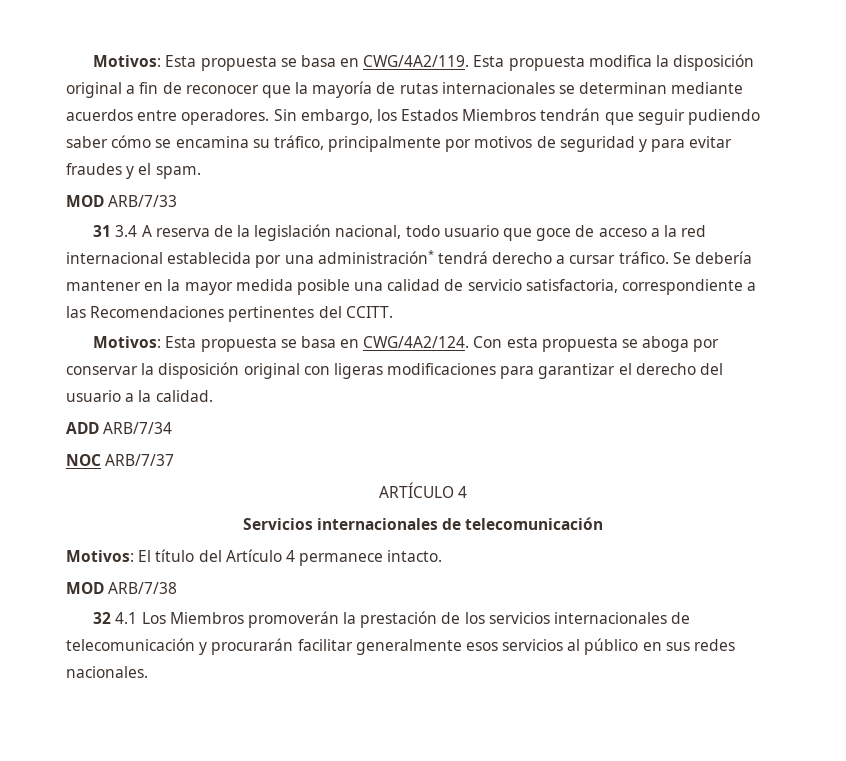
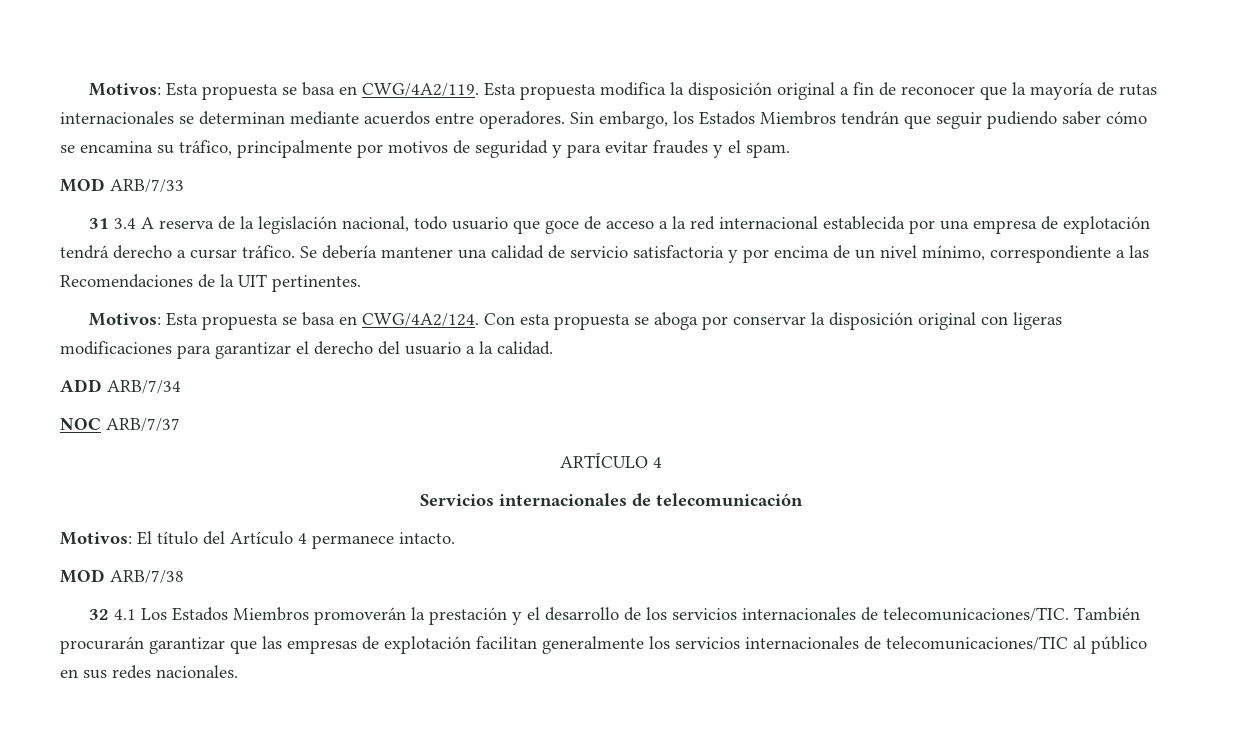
- 31 3.4 A reserva de la legislación nacional, todo usuario que goce de acceso a la red internacional establecida por una administración* tendrá derecho a cursar tráfico.
+ 31 3.4 A reserva de la legislación nacional, todo usuario que goce de acceso a la red internacional establecida por una empresa de explotación tendrá derecho a cursar tráfico.
- Se debería mantener en la mayor medida posible una calidad de servicio satisfactoria, correspondiente a las Recomendaciones pertinentes del CCITT.
+ Se debería mantener una calidad de servicio satisfactoria y por encima de un nivel mínimo, correspondiente a las Recomendaciones de la UIT pertinentes.
- 32 4.1 Los Miembros promoverán la prestación de los servicios internacionales de telecomunicación y procurarán facilitar generalmente esos servicios al público en sus redes nacionales.
+ 32 4.1 Los Estados Miembros promoverán la prestación y el desarrollo de los servicios internacionales de telecomunicaciones/TIC. También procurarán garantizar que las empresas de explotación facilitan generalmente los servicios internacionales de telecomunicaciones/TIC al público en sus redes nacionales.

